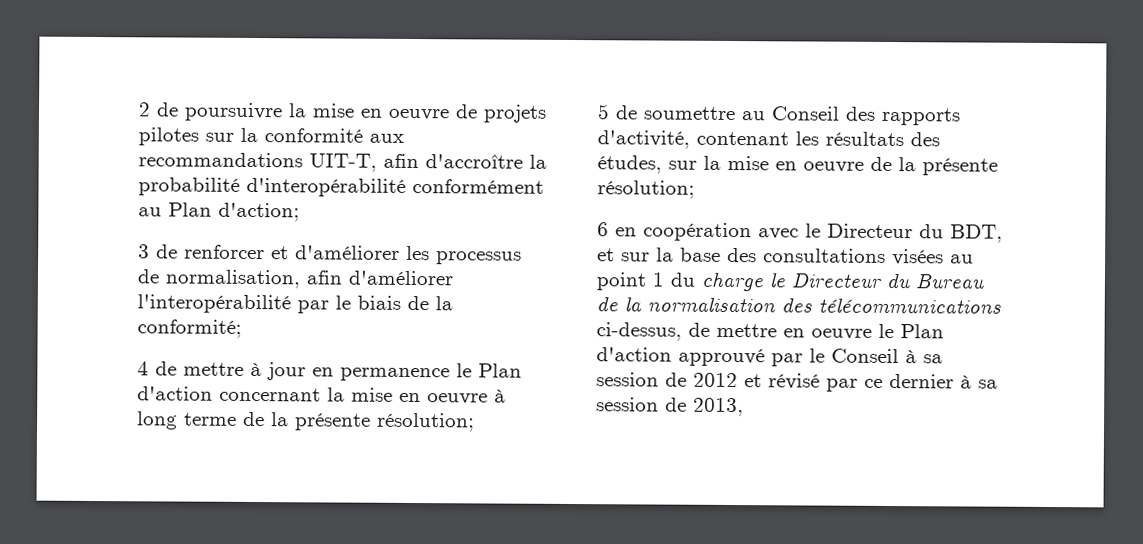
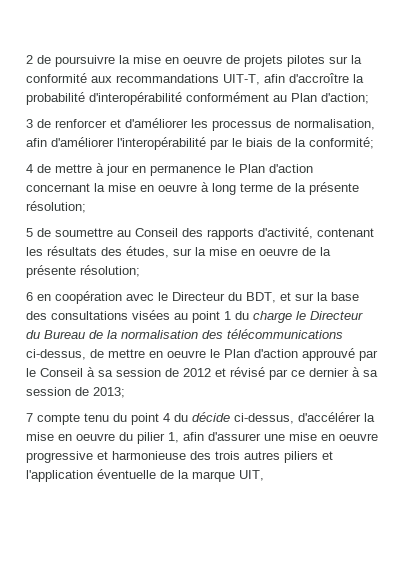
- 6 en coopération avec le Directeur du BDT, et sur la base des consultations visées au point 1 du charge le Directeur du Bureau de la normalisation des télécommunications ci-dessus, de mettre en oeuvre le Plan d'action approuvé par le Conseil à sa session de 2012 et révisé par ce dernier à sa session de 2013,
+ 6 en coopération avec le Directeur du BDT, et sur la base des consultations visées au point 1 du charge le Directeur du Bureau de la normalisation des télécommunications ci-dessus, de mettre en oeuvre le Plan d'action approuvé par le Conseil à sa session de 2012 et révisé par ce dernier à sa session de 2013;
+ 7 compte tenu du point 4 du décide ci-dessus, d'accélérer la mise en oeuvre du pilier 1, afin d'assurer une mise en oeuvre progressive et harmonieuse des trois autres piliers et l'application éventuelle de la marque UIT,

